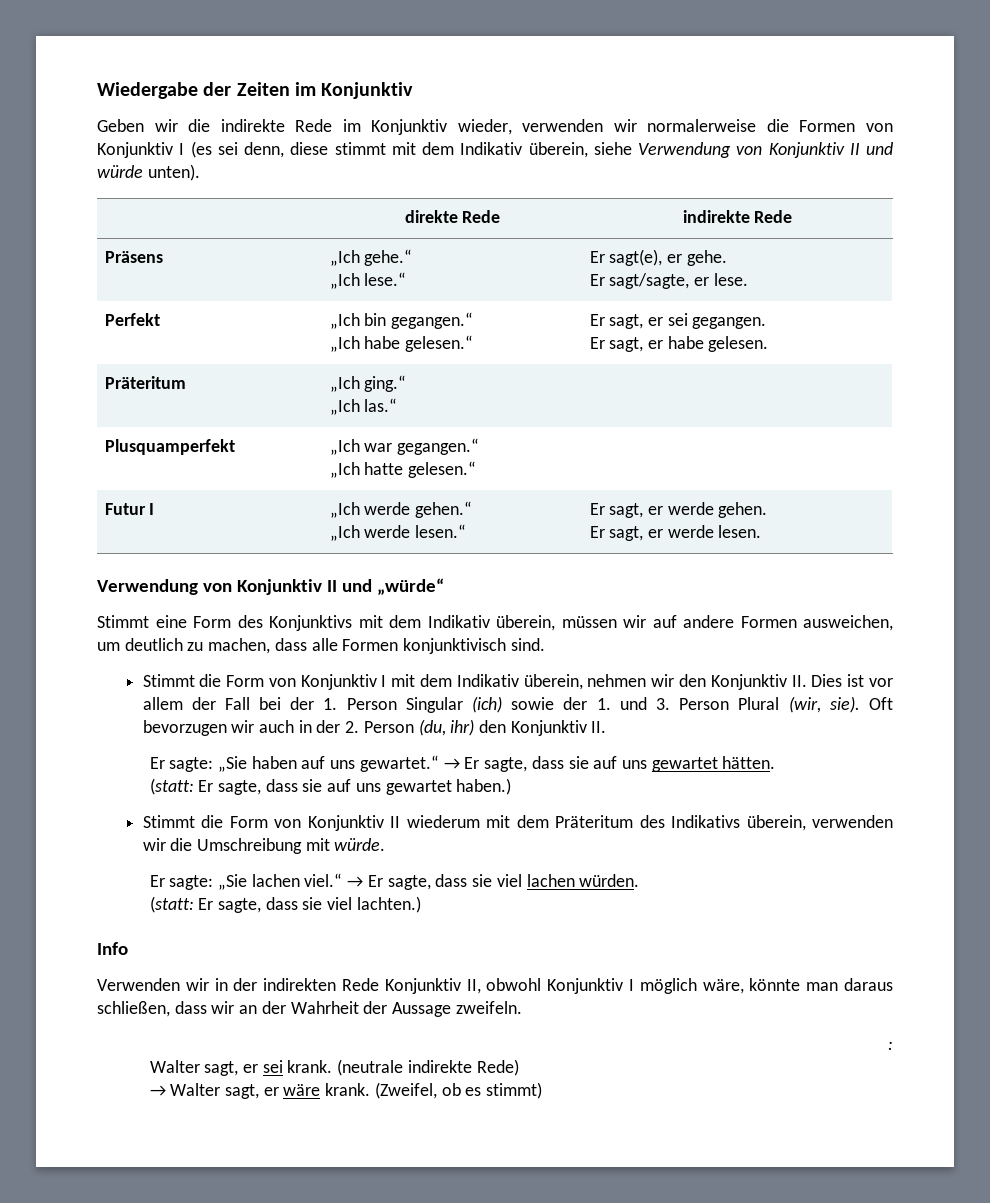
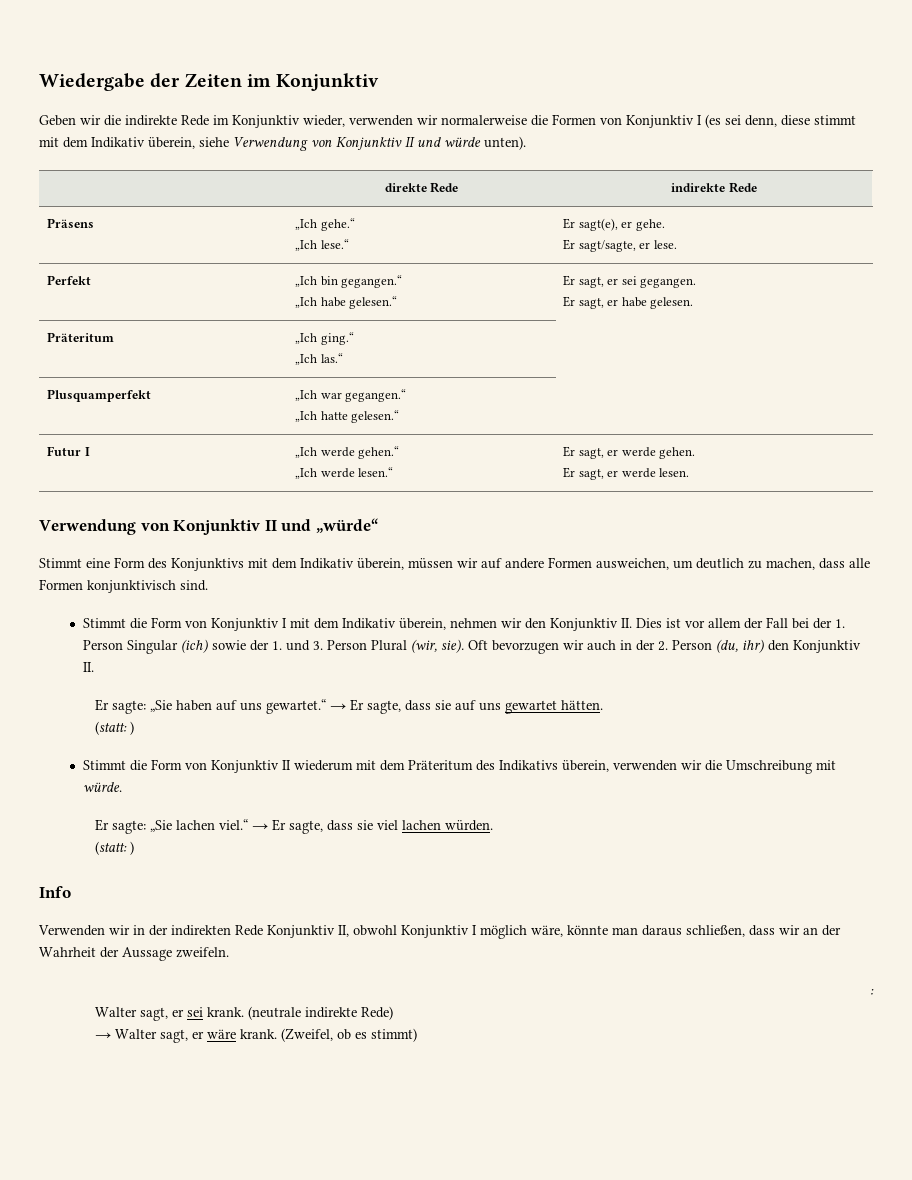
  Er sagte: „Sie haben auf uns gewartet.“ → Er sagte, dass sie auf uns gewartet hätten.
- (statt: Er sagte, dass sie auf uns gewartet haben.)
+ (statt: )
  Er sagte: „Sie lachen viel.“ → Er sagte, dass sie viel lachen würden.
- (statt: Er sagte, dass sie viel lachten.)
+ (statt: )

